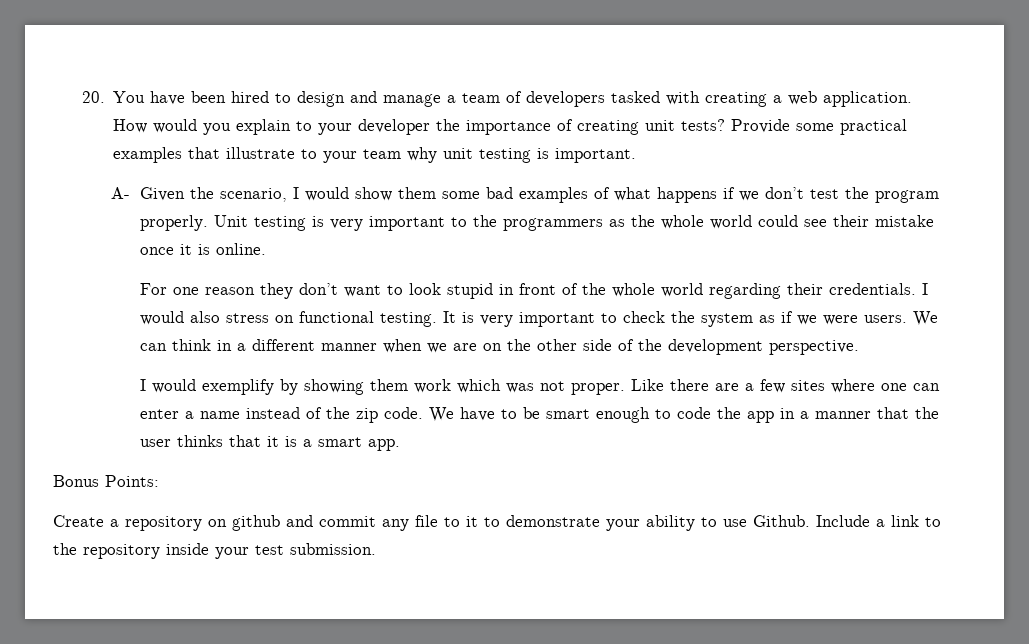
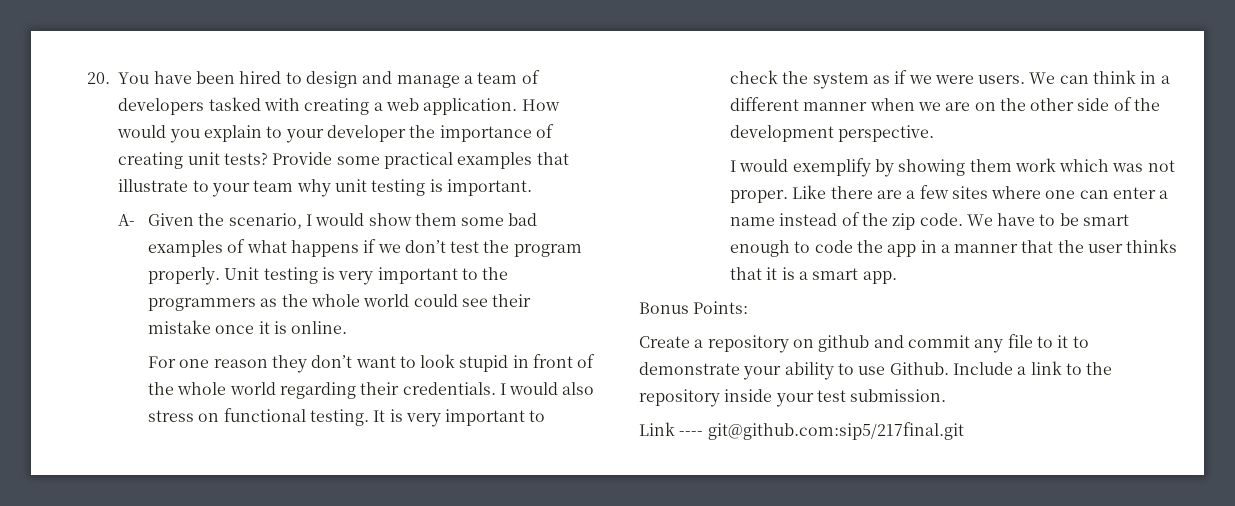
+ Link ---- git@github.com:sip5/217final.git

